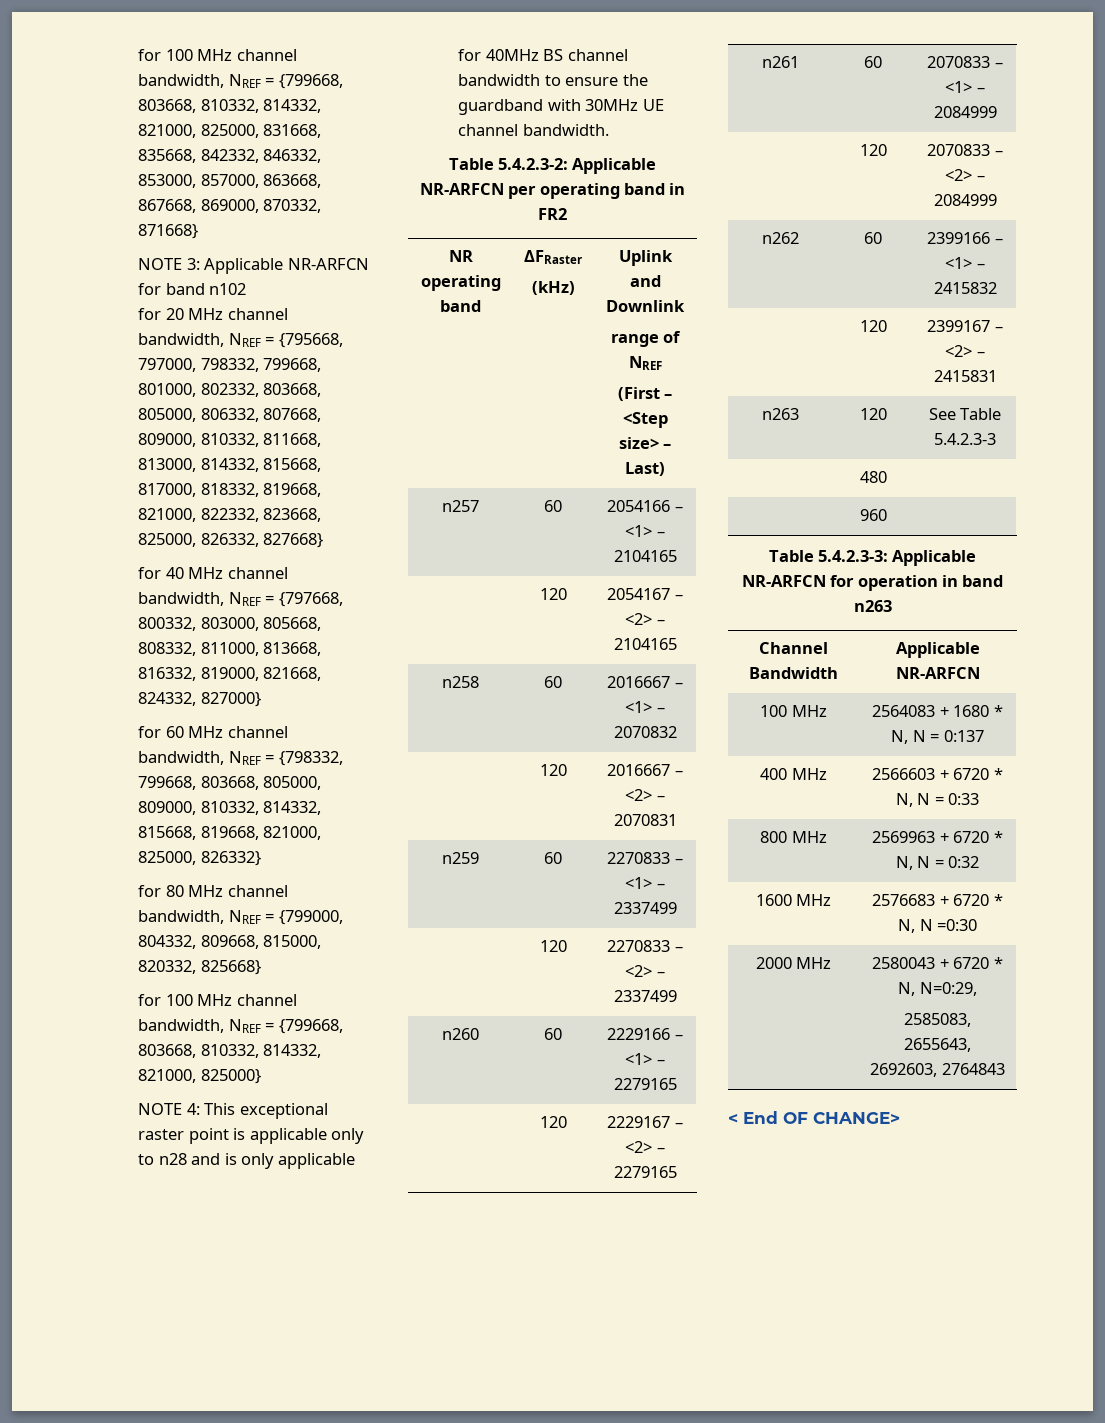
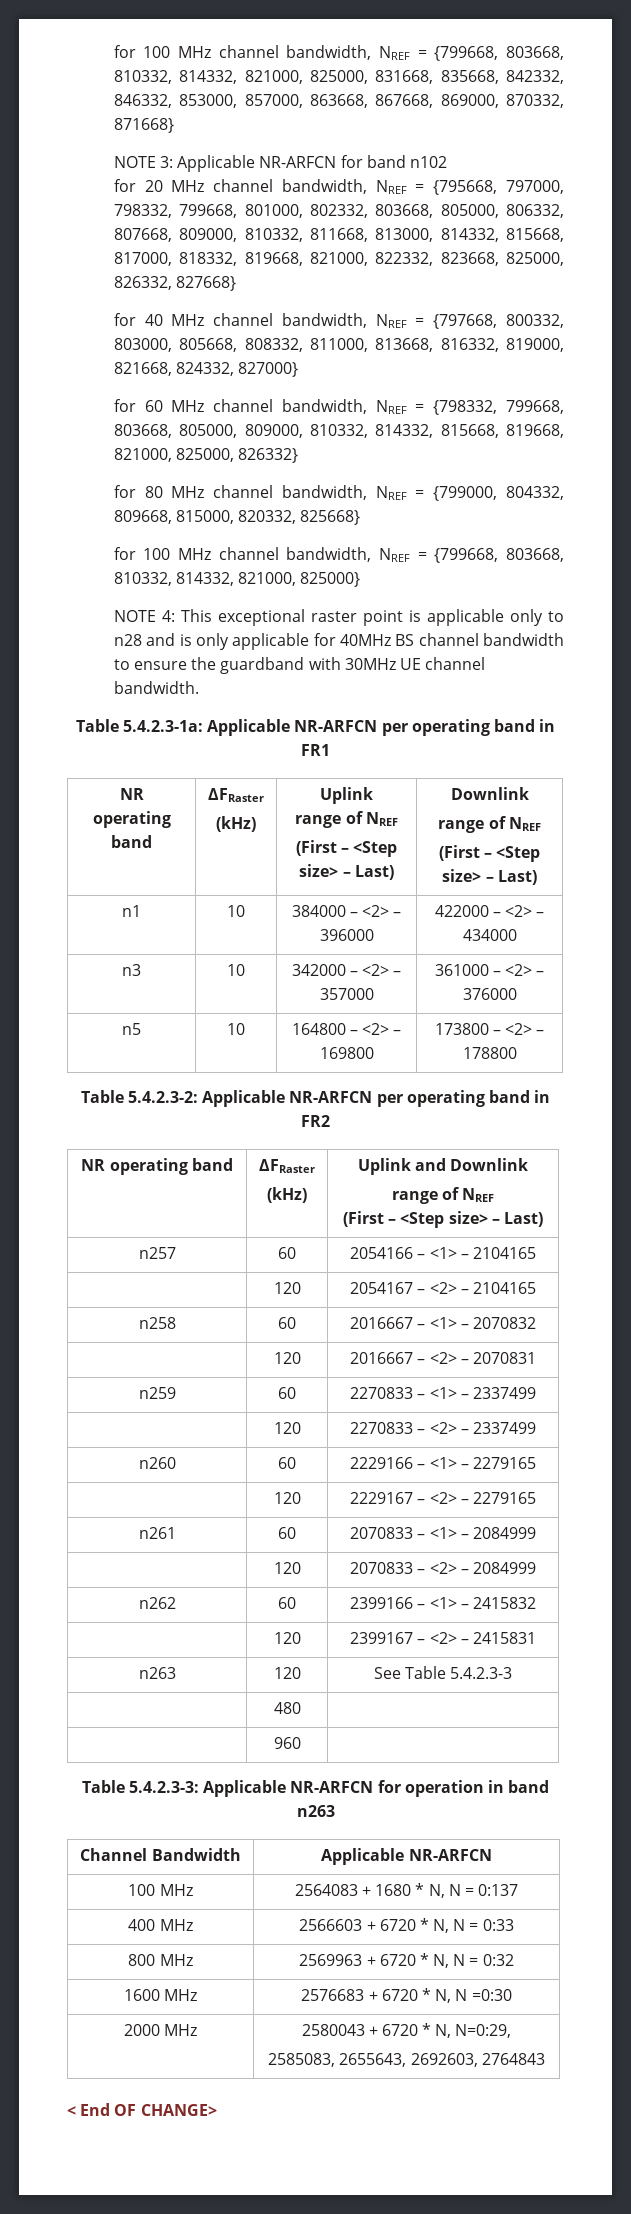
+ Table 5.4.2.3-1a: Applicable NR-ARFCN per operating band in FR1
+ NR operating band | ΔFRaster
+ (kHz) | Uplink
+ range of NREF
+ (First – <Step size> – Last) | Downlink
+ range of NREF
+ (First – <Step size> – Last)
+ n1 | 10 | 384000 – <2> – 396000 | 422000 – <2> – 434000
+ n3 | 10 | 342000 – <2> – 357000 | 361000 – <2> – 376000
+ n5 | 10 | 164800 – <2> – 169800 | 173800 – <2> – 178800

